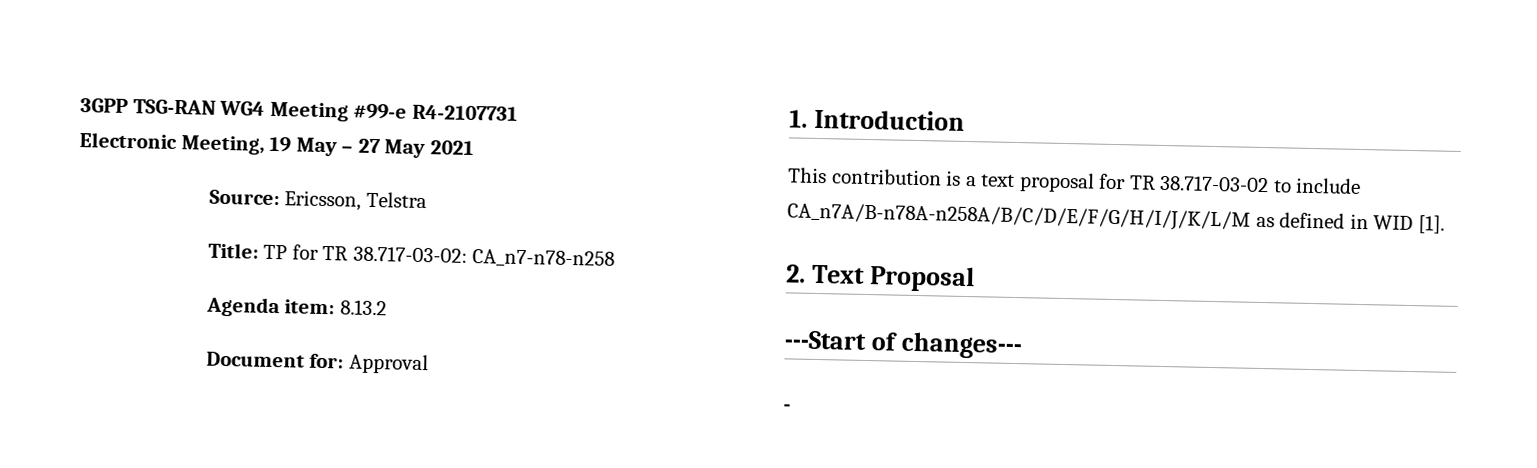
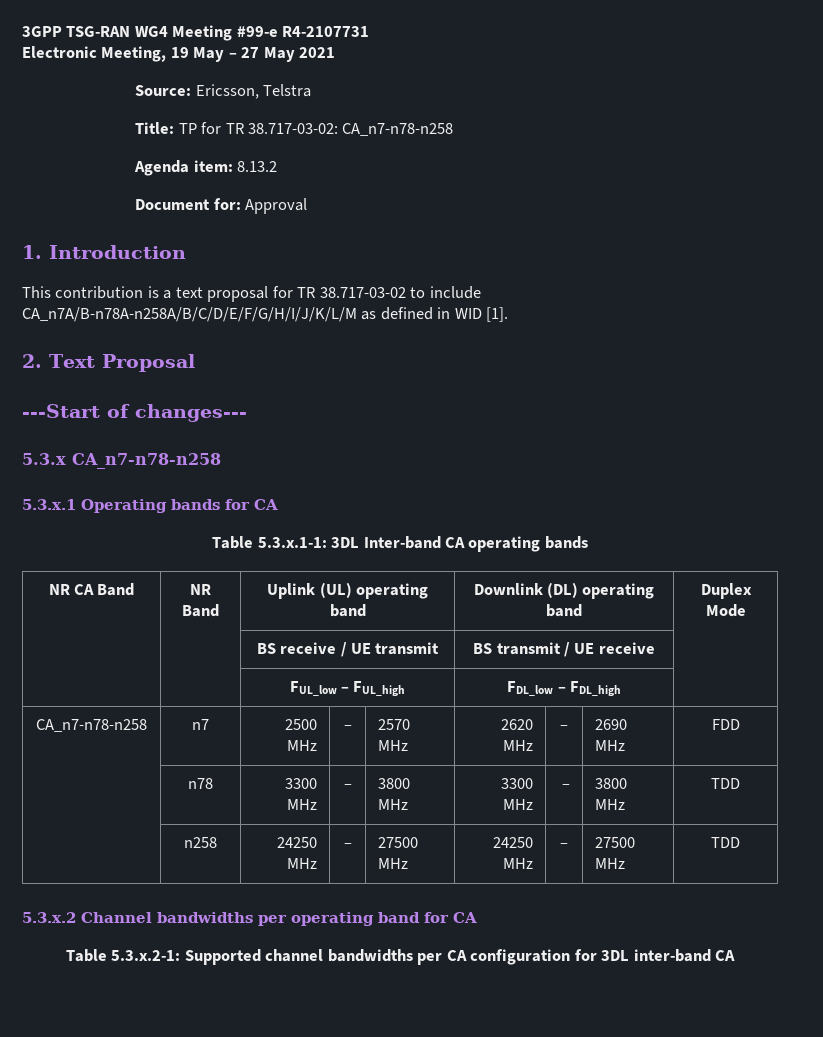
  ---Start of changes---
- -
+ 5.3.x CA_n7-n78-n258
+ 5.3.x.1 Operating bands for CA
+ Table 5.3.x.1-1: 3DL Inter-band CA operating bands
+ NR CA Band | NR Band | Uplink (UL) operating band | Downlink (DL) operating band | Duplex Mode
+ | | BS receive / UE transmit | BS transmit / UE receive |
+ | | FUL_low – FUL_high | FDL_low – FDL_high |
+ CA_n7-n78-n258 | n7 | 2500 MHz | – | 2570 MHz | 2620 MHz | – | 2690 MHz | FDD
+ | n78 | 3300 MHz | – | 3800 MHz | 3300 MHz | – | 3800 MHz | TDD
+ | n258 | 24250 MHz | – | 27500 MHz | 24250 MHz | – | 27500 MHz | TDD
+ 5.3.x.2 Channel bandwidths per operating band for CA
+ Table 5.3.x.2-1: Supported channel bandwidths per CA configuration for 3DL inter-band CA

